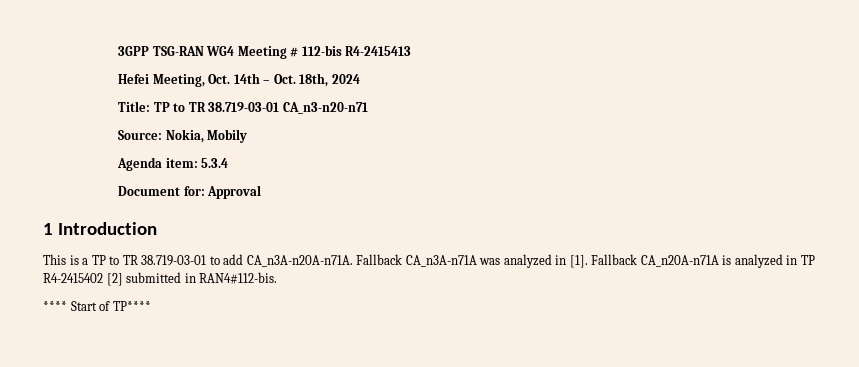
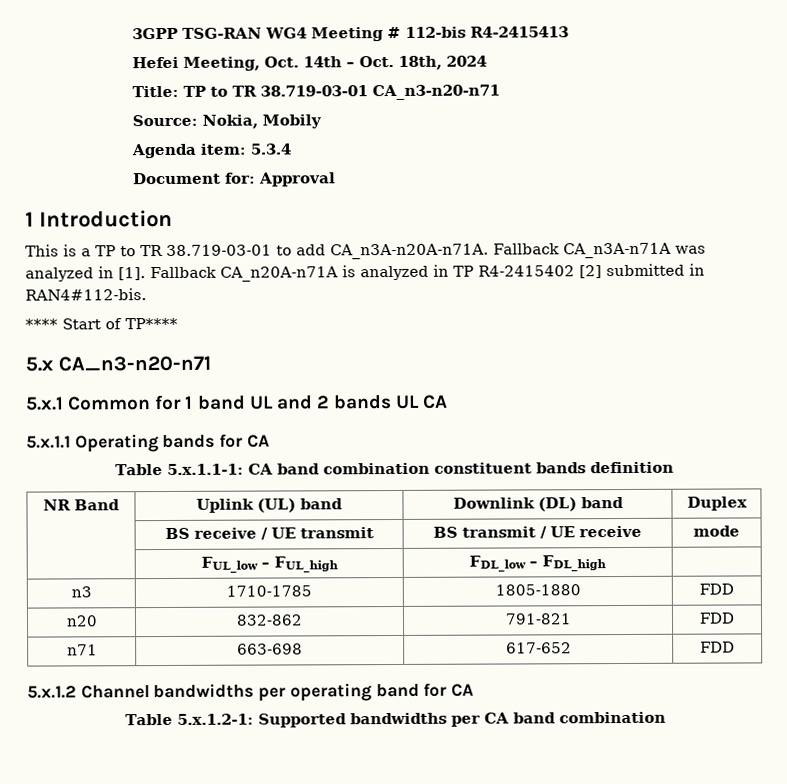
+ 5.x CA_n3-n20-n71
+ 5.x.1 Common for 1 band UL and 2 bands UL CA
+ 5.x.1.1 Operating bands for CA
+ Table 5.x.1.1-1: CA band combination constituent bands definition
+ NR Band | Uplink (UL) band | Downlink (DL) band | Duplex
+ | BS receive / UE transmit | BS transmit / UE receive | mode
+ | FUL_low – FUL_high | FDL_low – FDL_high |
+ n3 | 1710-1785 | 1805-1880 | FDD
+ n20 | 832-862 | 791-821 | FDD
+ n71 | 663-698 | 617-652 | FDD
+ 5.x.1.2 Channel bandwidths per operating band for CA
+ Table 5.x.1.2-1: Supported bandwidths per CA band combination

